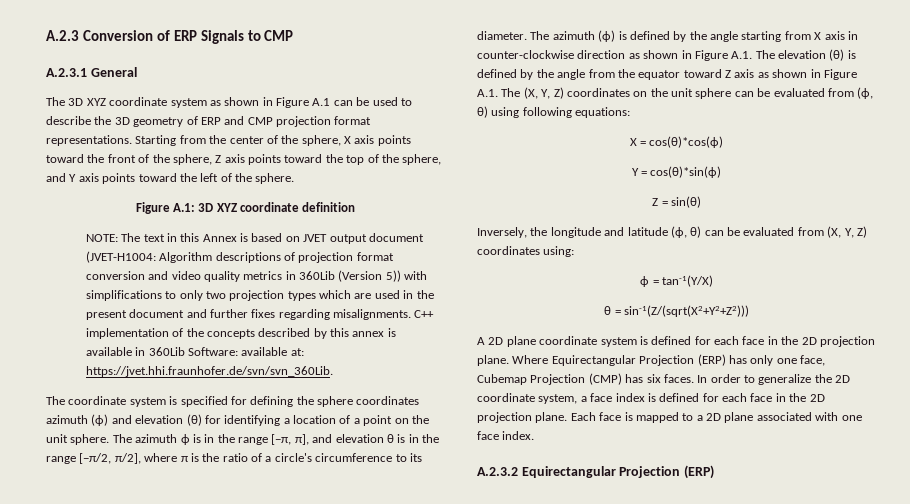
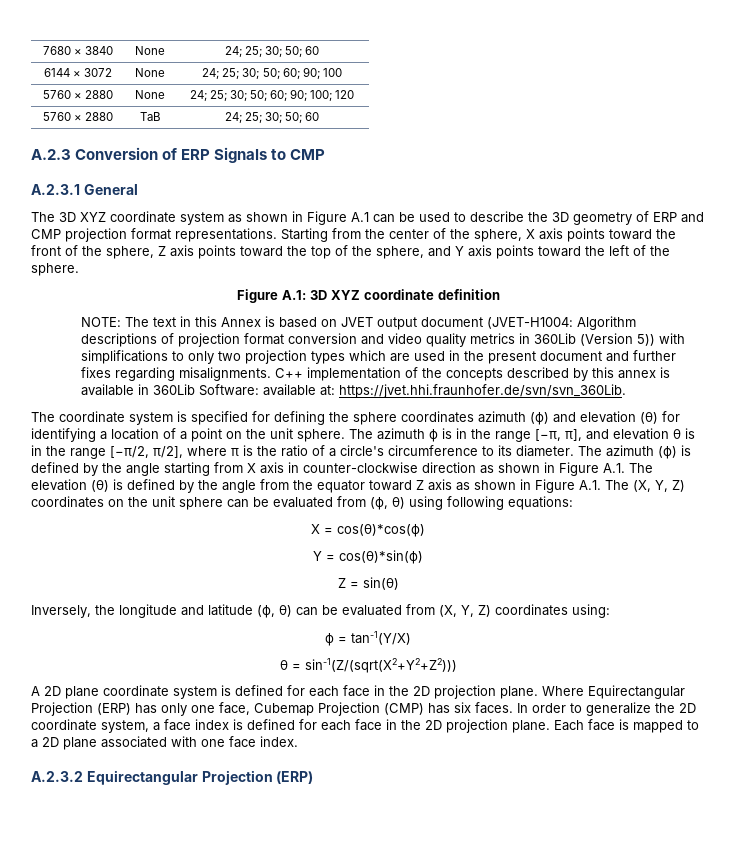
+ 7680 × 3840 | None | 24; 25; 30; 50; 60
+ 6144 × 3072 | None | 24; 25; 30; 50; 60; 90; 100
+ 5760 × 2880 | None | 24; 25; 30; 50; 60; 90; 100; 120
+ 5760 × 2880 | TaB | 24; 25; 30; 50; 60

